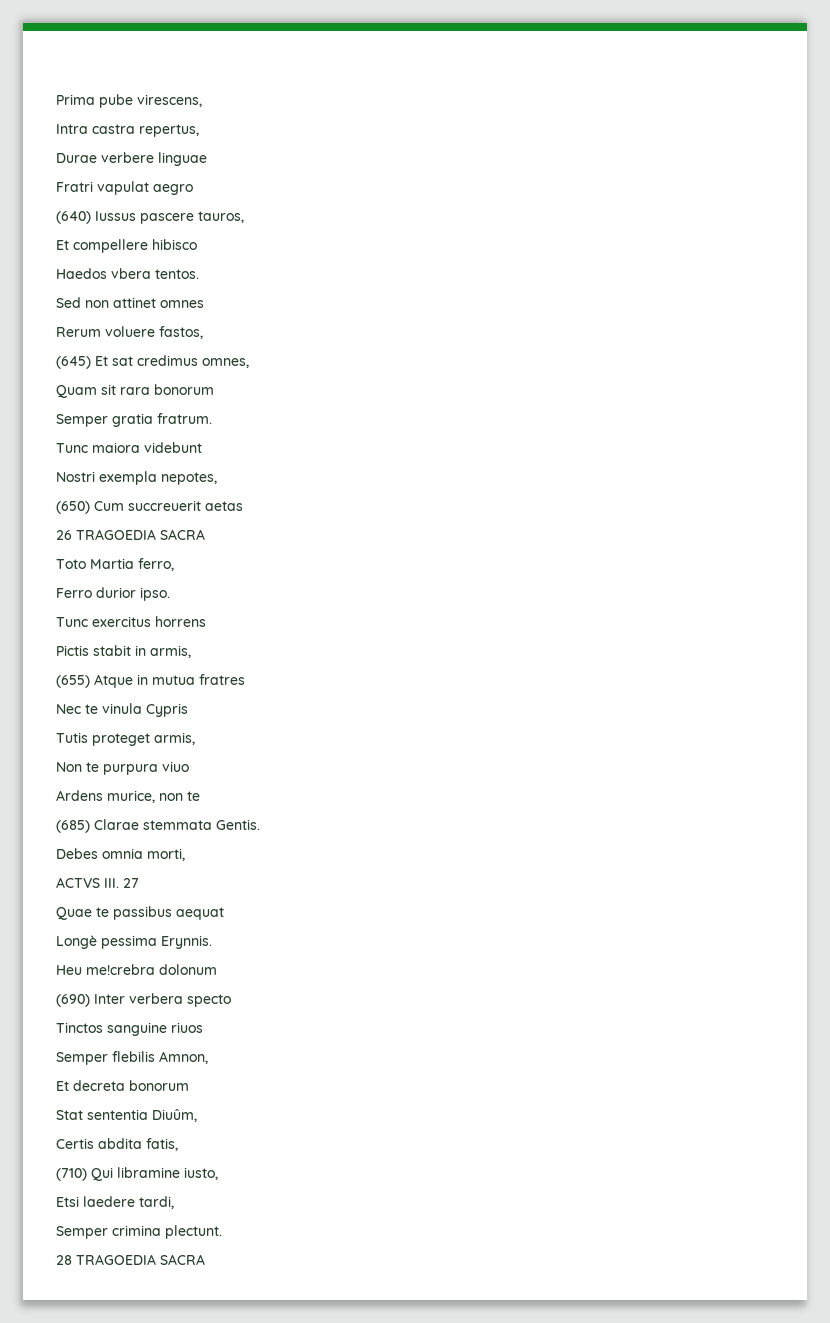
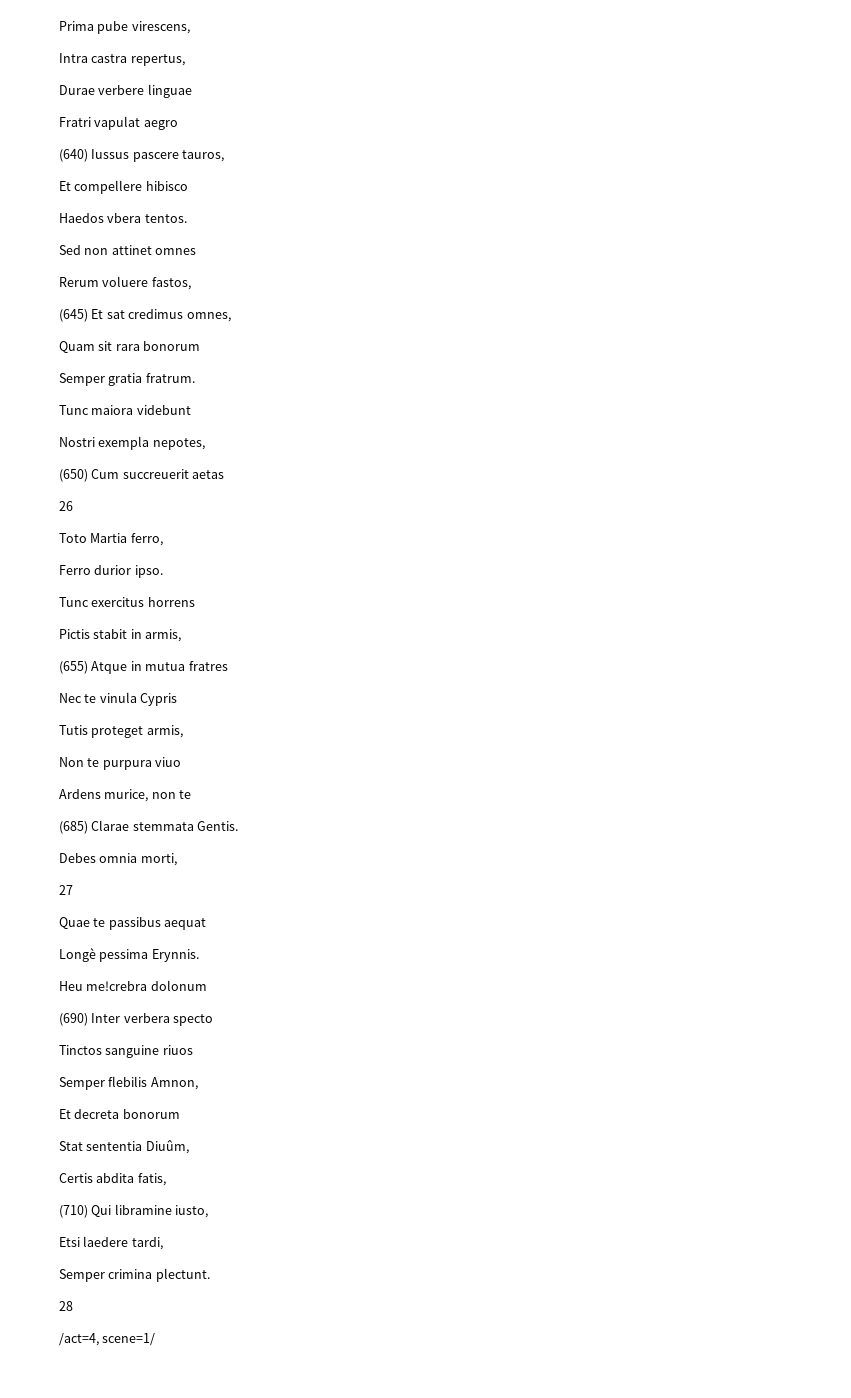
- 26 TRAGOEDIA SACRA
+ 26
- ACTVS III. 27
+ 27
- 28 TRAGOEDIA SACRA
+ 28
+ /act=4, scene=1/

